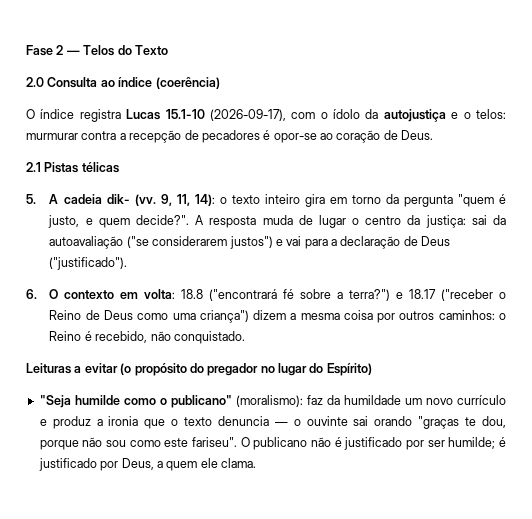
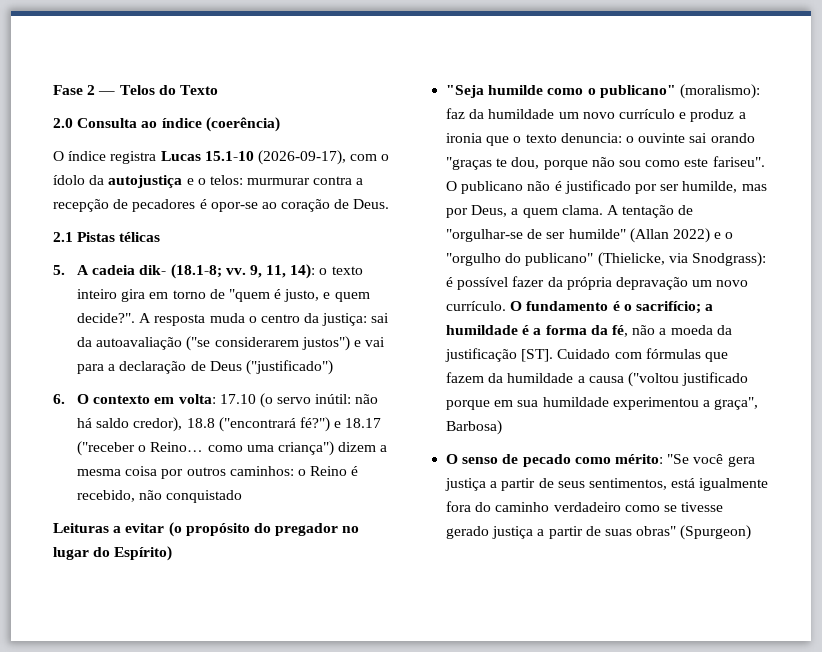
- 5. A cadeia dik- (vv.
+ 5. A cadeia dik- (18.1-8; vv.
- 9, 11, 14): o texto inteiro gira em torno da pergunta "quem é justo, e quem decide?".
+ 9, 11, 14): o texto inteiro gira em torno de "quem é justo, e quem decide?".
- A resposta muda de lugar o centro da justiça: sai da autoavaliação ("se considerarem justos") e vai para a declaração de Deus ("justificado").
+ A resposta muda o centro da justiça: sai da autoavaliação ("se considerarem justos") e vai para a declaração de Deus ("justificado")
- 6. O contexto em volta: 18.8 ("encontrará fé sobre a terra?") e 18.17 ("receber o Reino de Deus como uma criança") dizem a mesma coisa por outros caminhos: o Reino é recebido, não conquistado.
+ 6. O contexto em volta: 17.10 (o servo inútil: não há saldo credor), 18.8 ("encontrará fé?") e 18.17 ("receber o Reino… como uma criança") dizem a mesma coisa por outros caminhos: o Reino é recebido, não conquistado
- "Seja humilde como o publicano" (moralismo): faz da humildade um novo currículo e produz a ironia que o texto denuncia — o ouvinte sai orando "graças te dou, porque não sou como este fariseu".
+ "Seja humilde como o publicano" (moralismo): faz da humildade um novo currículo e produz a ironia que o texto denuncia: o ouvinte sai orando "graças te dou, porque não sou como este fariseu".
- O publicano não é justificado por ser humilde; é justificado por Deus, a quem ele clama.
+ O publicano não é justificado por ser humilde, mas por Deus, a quem clama. A tentação de "orgulhar-se de ser humilde" (Allan 2022) e o "orgulho do publicano" (Thielicke, via Snodgrass): é possível fazer da própria depravação um novo currículo. O fundamento é o sacrifício; a humildade é a forma da fé, não a moeda da justificação [ST]. Cuidado com fórmulas que fazem da humildade a causa ("voltou justificado porque em sua humildade experimentou a graça", Barbosa)
+ O senso de pecado como mérito: "Se você gera justiça a partir de seus sentimentos, está igualmente fora do caminho verdadeiro como se tivesse gerado justiça a partir de suas obras" (Spurgeon)

